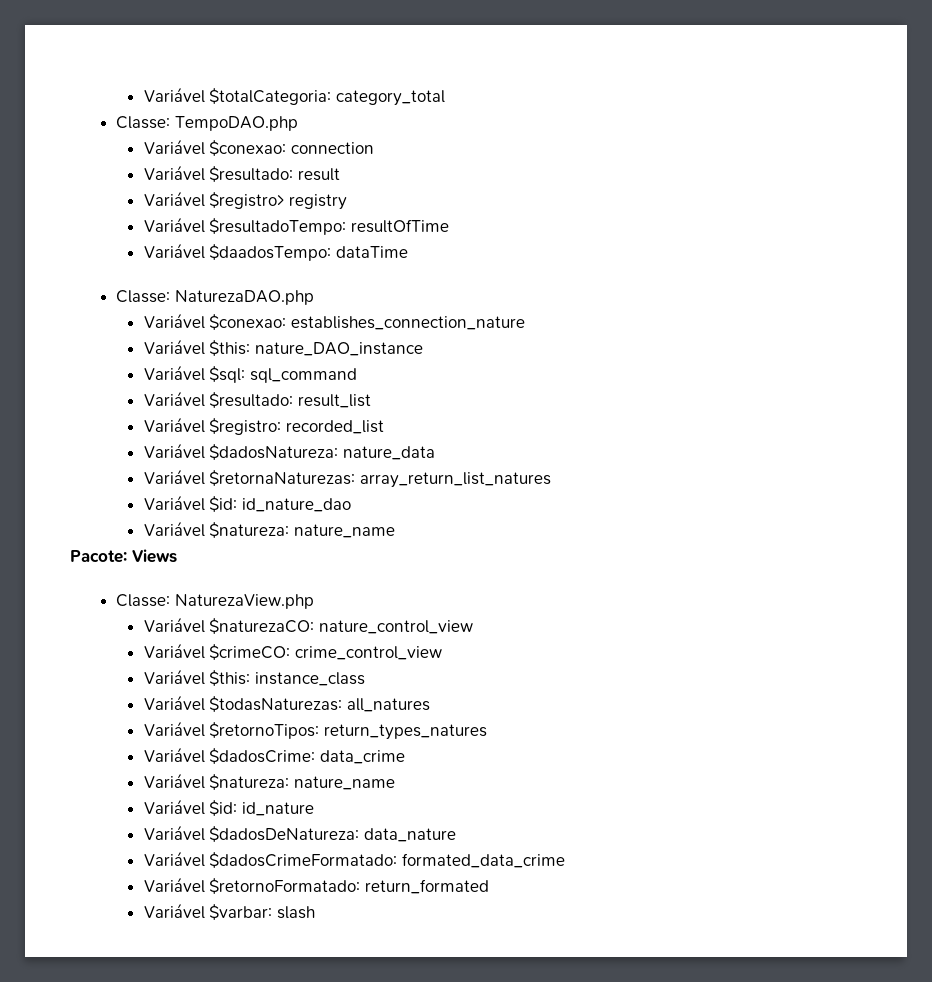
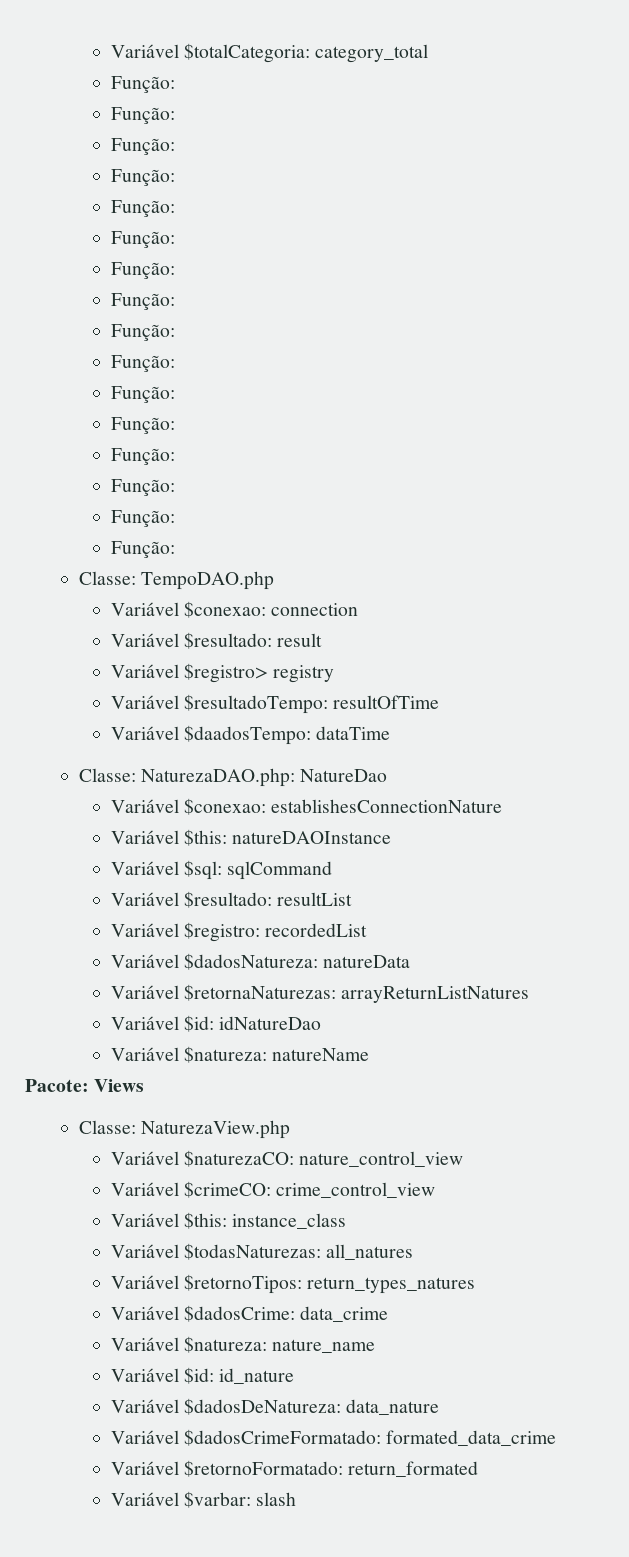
  Variável $totalCategoria: category_total
+ Função:
+ Função:
+ Função:
+ Função:
+ Função:
+ Função:
+ Função:
+ Função:
+ Função:
+ Função:
+ Função:
+ Função:
+ Função:
+ Função:
+ Função:
+ Função:
- Classe: NaturezaDAO.php
- Variável $conexao: establishes_connection_nature
- Variável $this: nature_DAO_instance
+ Classe: NaturezaDAO.php: NatureDao
+ Variável $conexao: establishesConnectionNature
+ Variável $this: natureDAOInstance
- Variável $sql: sql_command
- Variável $resultado: result_list
+ Variável $sql: sqlCommand
+ Variável $resultado: resultList
- Variável $registro: recorded_list
+ Variável $registro: recordedList
- Variável $dadosNatureza: nature_data
+ Variável $dadosNatureza: natureData
- Variável $retornaNaturezas: array_return_list_natures
- Variável $id: id_nature_dao
- Variável $natureza: nature_name
+ Variável $retornaNaturezas: arrayReturnListNatures
+ Variável $id: idNatureDao
+ Variável $natureza: natureName

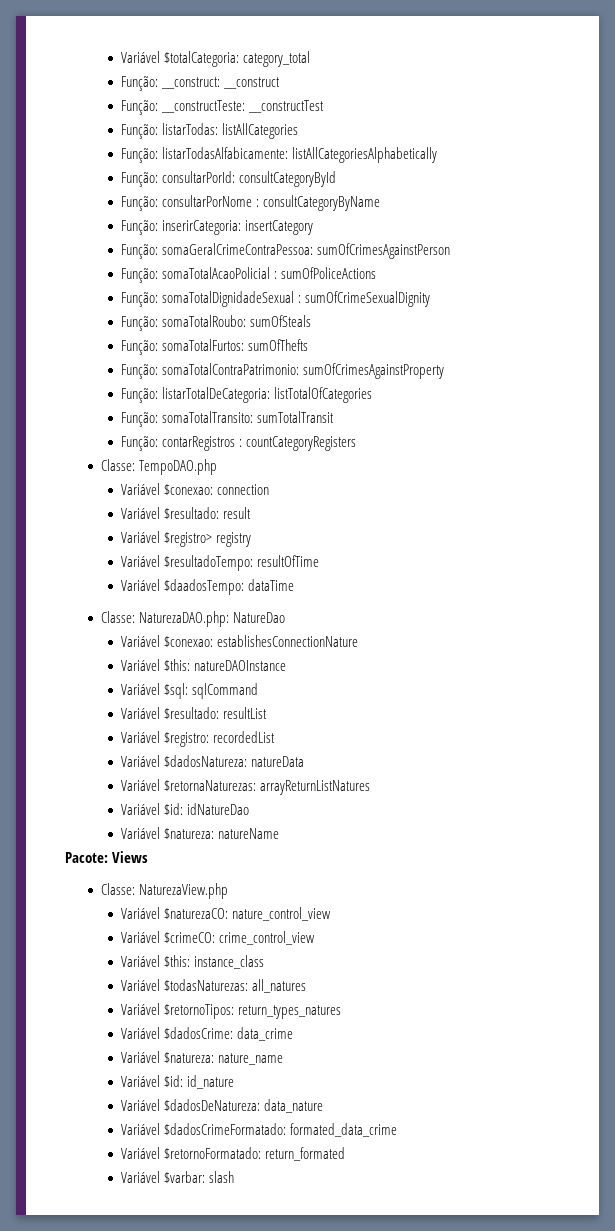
  Variável $totalCategoria: category_total
- Função:
- Função:
- Função:
- Função:
- Função:
- Função:
- Função:
- Função:
- Função:
- Função:
- Função:
- Função:
- Função:
- Função:
- Função:
- Função:
+ Função: __construct: __construct
+ Função: __constructTeste: __constructTest
+ Função: listarTodas: listAllCategories
+ Função: listarTodasAlfabicamente: listAllCategoriesAlphabetically
+ Função: consultarPorId: consultCategoryById
+ Função: consultarPorNome : consultCategoryByName
+ Função: inserirCategoria: insertCategory
+ Função: somaGeralCrimeContraPessoa: sumOfCrimesAgainstPerson
+ Função: somaTotalAcaoPolicial : sumOfPoliceActions
+ Função: somaTotalDignidadeSexual : sumOfCrimeSexualDignity
+ Função: somaTotalRoubo: sumOfSteals
+ Função: somaTotalFurtos: sumOfThefts
+ Função: somaTotalContraPatrimonio: sumOfCrimesAgainstProperty
+ Função: listarTotalDeCategoria: listTotalOfCategories
+ Função: somaTotalTransito: sumTotalTransit
+ Função: contarRegistros : countCategoryRegisters

